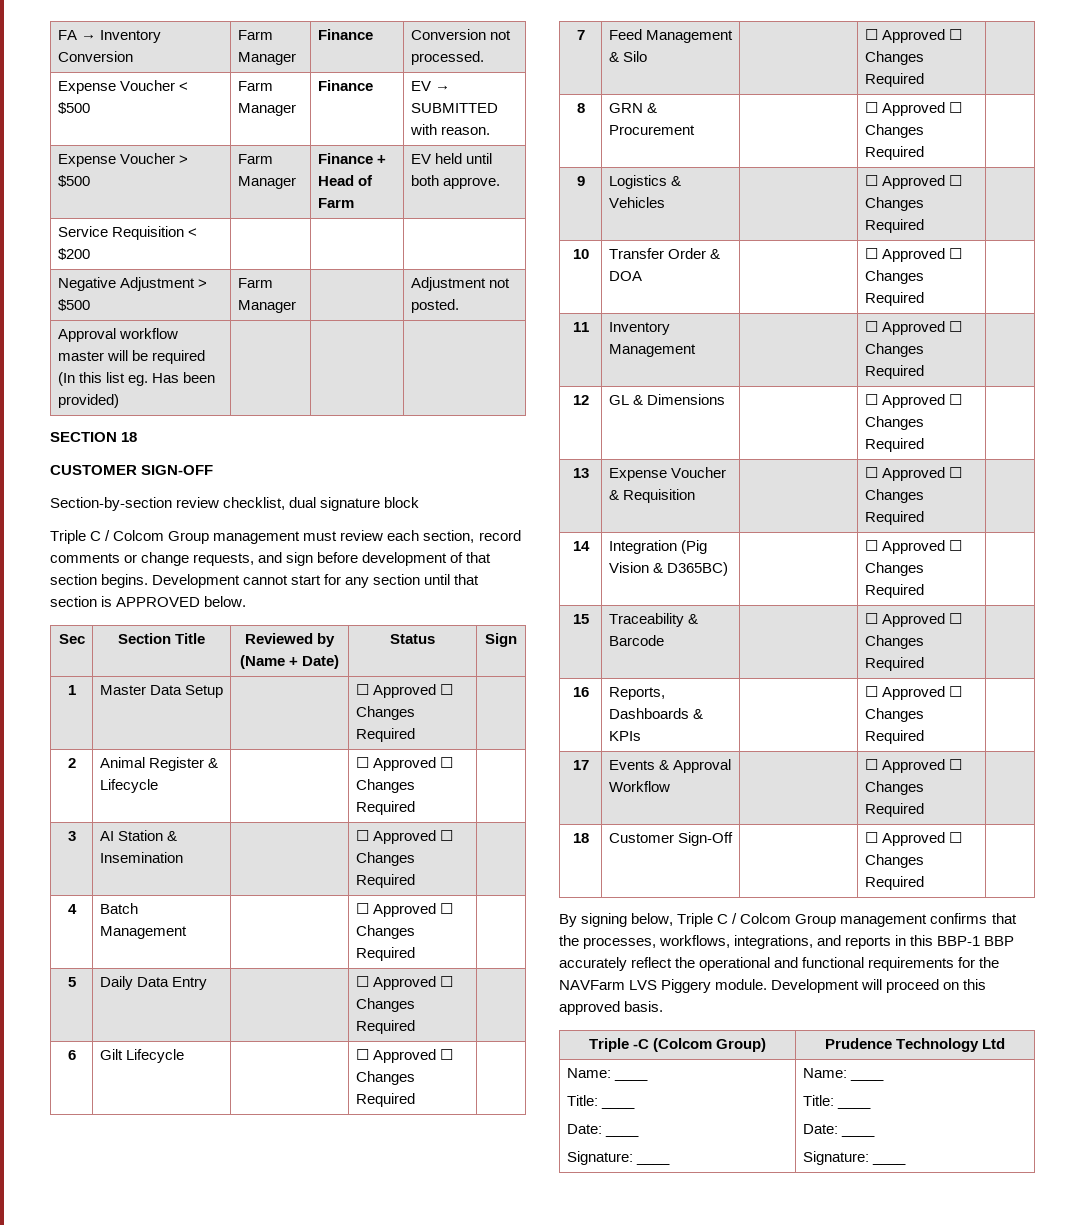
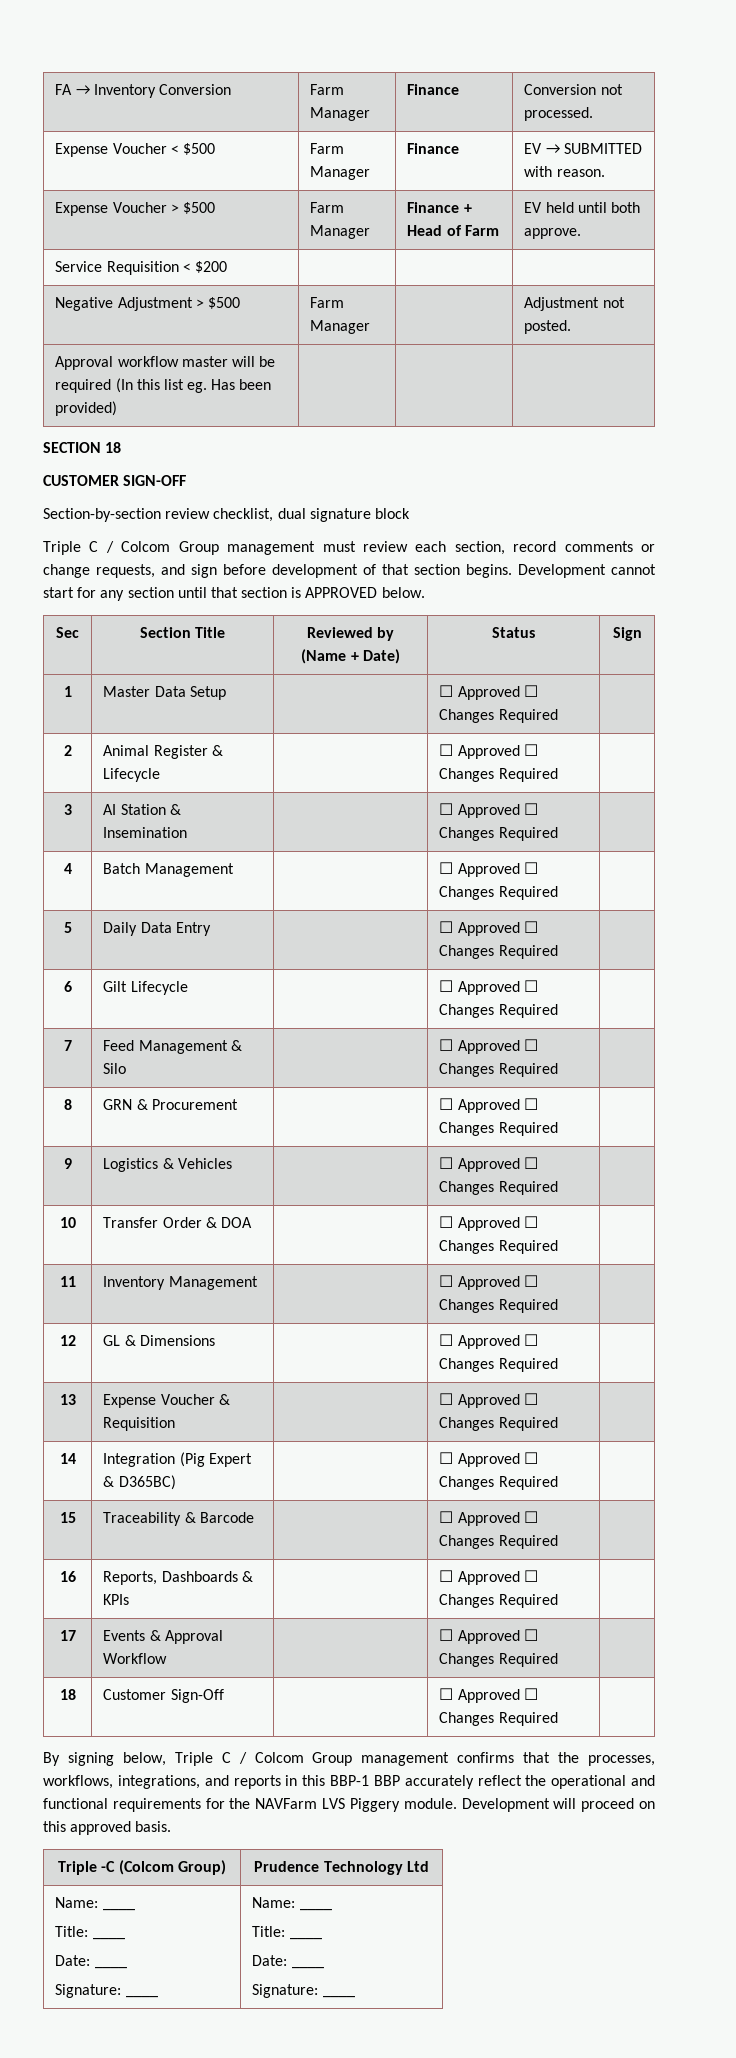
- 14 | Integration (Pig Vision & D365BC) | | ☐ Approved ☐ Changes Required |
+ 14 | Integration (Pig Expert & D365BC) | | ☐ Approved ☐ Changes Required |

